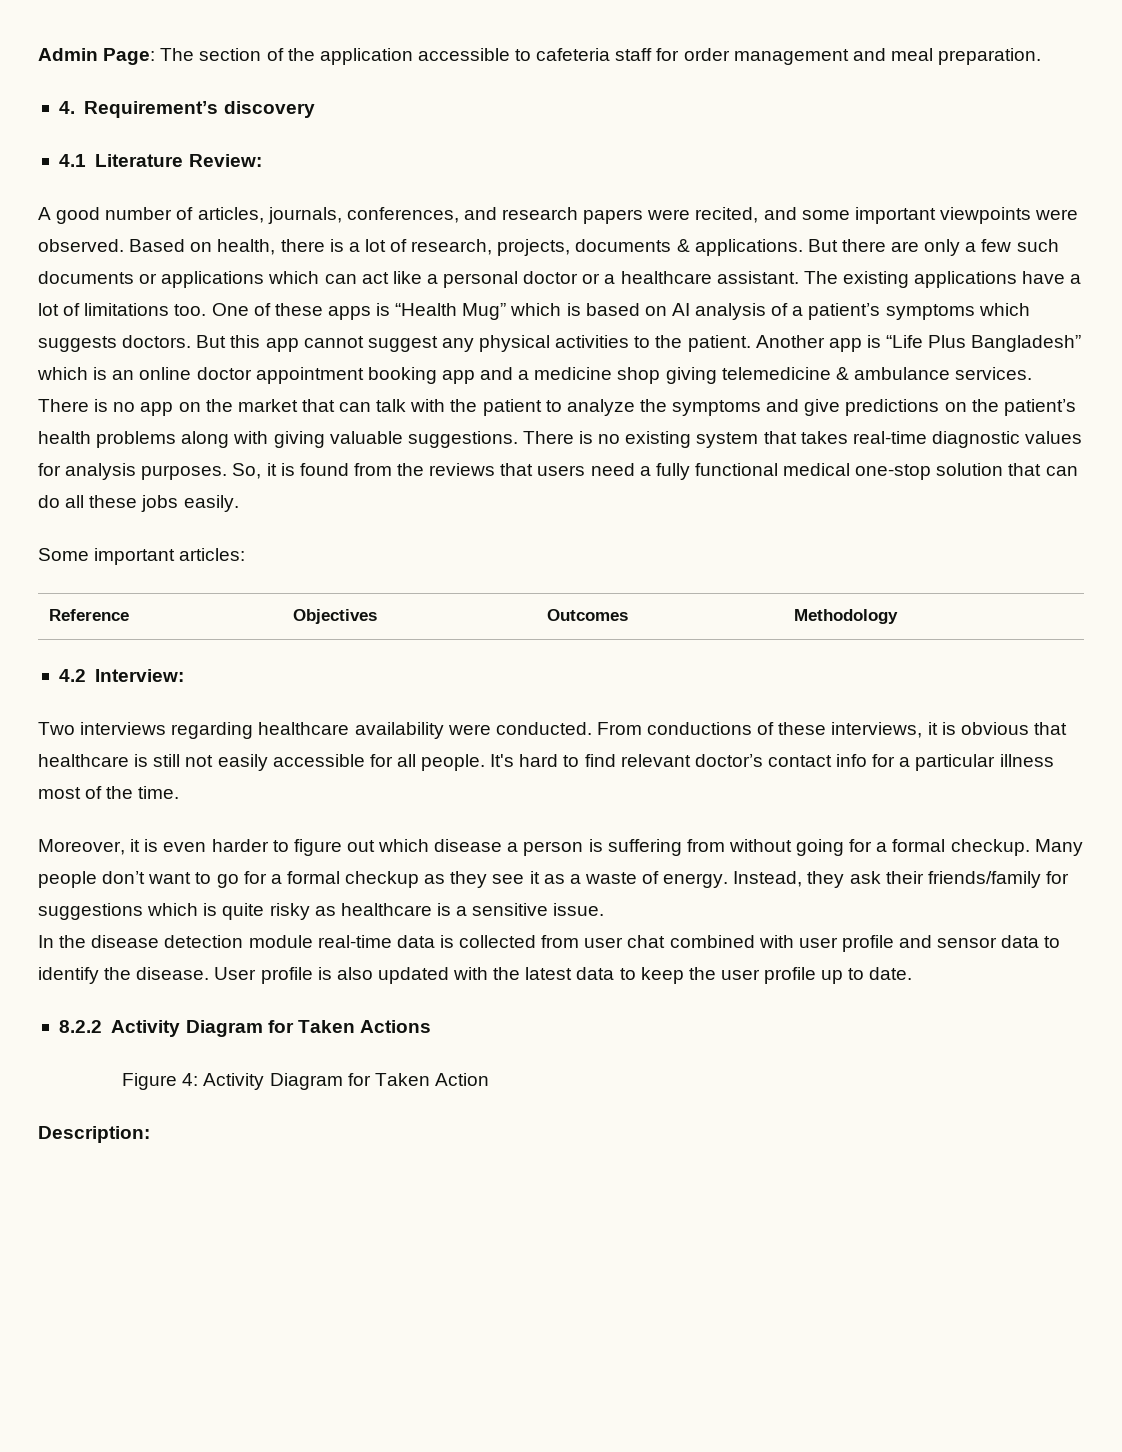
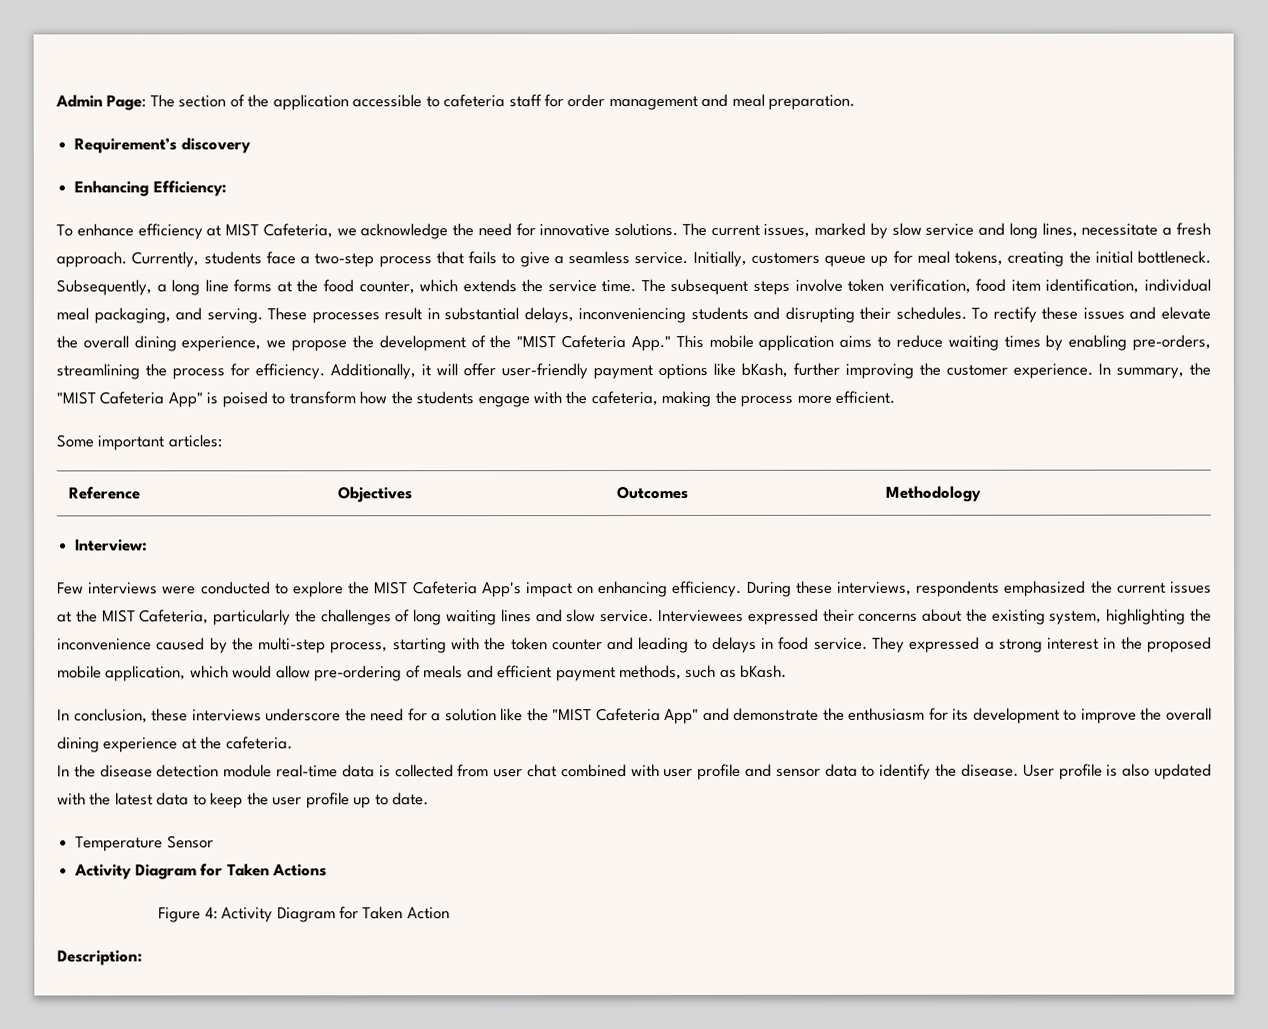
- 4. Requirement’s discovery
+ Requirement’s discovery
- 4.1 Literature Review:
- A good number of articles, journals, conferences, and research papers were recited, and some important viewpoints were observed. Based on health, there is a lot of research, projects, documents & applications. But there are only a few such documents or applications which can act like a personal doctor or a healthcare assistant. The existing applications have a lot of limitations too. One of these apps is “Health Mug” which is based on AI analysis of a patient’s symptoms which suggests doctors. But this app cannot suggest any physical activities to the patient. Another app is “Life Plus Bangladesh” which is an online doctor appointment booking app and a medicine shop giving telemedicine & ambulance services. There is no app on the market that can talk with the patient to analyze the symptoms and give predictions on the patient’s health problems along with giving valuable suggestions. There is no existing system that takes real-time diagnostic values for analysis purposes. So, it is found from the reviews that users need a fully functional medical one-stop solution that can do all these jobs easily.
+ Enhancing Efficiency:
+ To enhance efficiency at MIST Cafeteria, we acknowledge the need for innovative solutions. The current issues, marked by slow service and long lines, necessitate a fresh approach. Currently, students face a two-step process that fails to give a seamless service. Initially, customers queue up for meal tokens, creating the initial bottleneck. Subsequently, a long line forms at the food counter, which extends the service time. The subsequent steps involve token verification, food item identification, individual meal packaging, and serving. These processes result in substantial delays, inconveniencing students and disrupting their schedules. To rectify these issues and elevate the overall dining experience, we propose the development of the "MIST Cafeteria App." This mobile application aims to reduce waiting times by enabling pre-orders, streamlining the process for efficiency. Additionally, it will offer user-friendly payment options like bKash, further improving the customer experience. In summary, the "MIST Cafeteria App" is poised to transform how the students engage with the cafeteria, making the process more efficient.
- 4.2 Interview:
+ Interview:
- Two interviews regarding healthcare availability were conducted. From conductions of these interviews, it is obvious that healthcare is still not easily accessible for all people. It's hard to find relevant doctor’s contact info for a particular illness most of the time.
- Moreover, it is even harder to figure out which disease a person is suffering from without going for a formal checkup. Many people don’t want to go for a formal checkup as they see it as a waste of energy. Instead, they ask their friends/family for suggestions which is quite risky as healthcare is a sensitive issue.
+ Few interviews were conducted to explore the MIST Cafeteria App's impact on enhancing efficiency. During these interviews, respondents emphasized the current issues at the MIST Cafeteria, particularly the challenges of long waiting lines and slow service. Interviewees expressed their concerns about the existing system, highlighting the inconvenience caused by the multi-step process, starting with the token counter and leading to delays in food service. They expressed a strong interest in the proposed mobile application, which would allow pre-ordering of meals and efficient payment methods, such as bKash.
+ In conclusion, these interviews underscore the need for a solution like the "MIST Cafeteria App" and demonstrate the enthusiasm for its development to improve the overall dining experience at the cafeteria.
- 8.2.2 Activity Diagram for Taken Actions
+ Temperature Sensor
+ Activity Diagram for Taken Actions

